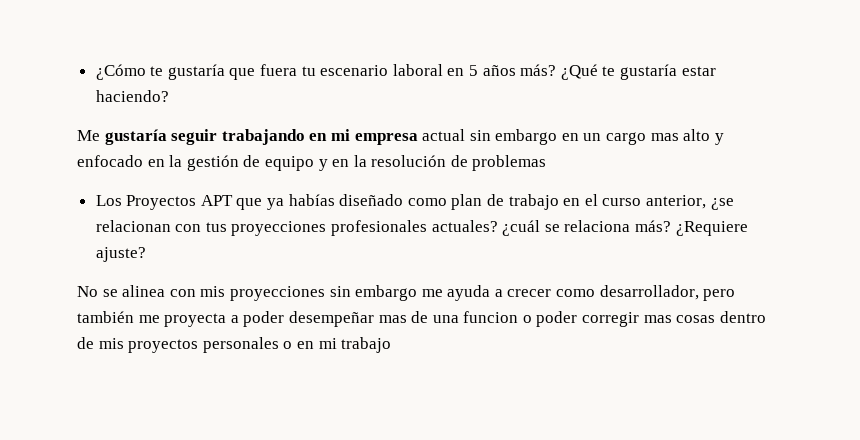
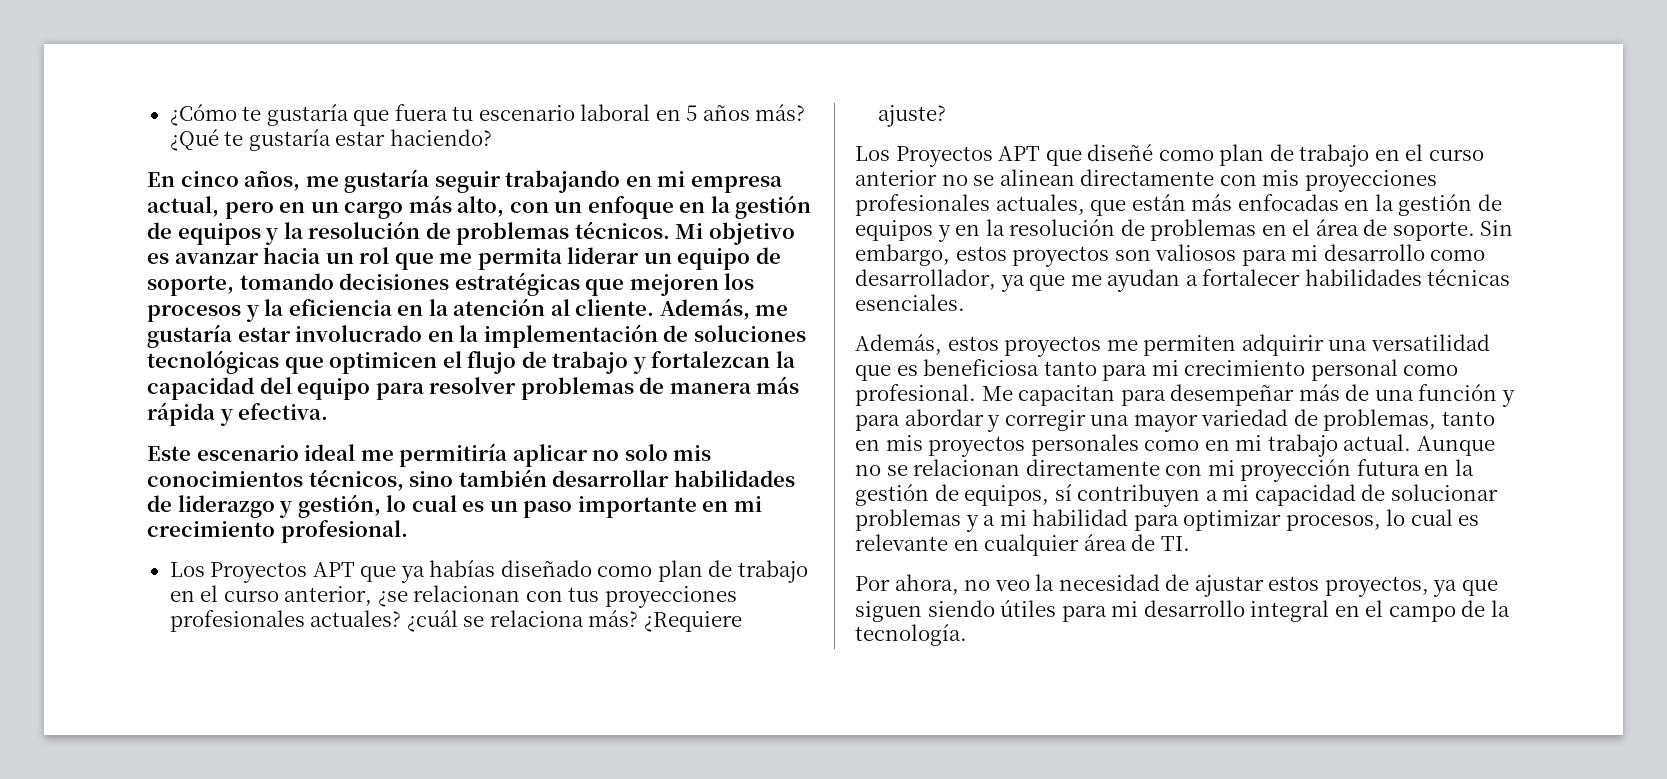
- Me gustaría seguir trabajando en mi empresa actual sin embargo en un cargo mas alto y enfocado en la gestión de equipo y en la resolución de problemas
+ En cinco años, me gustaría seguir trabajando en mi empresa actual, pero en un cargo más alto, con un enfoque en la gestión de equipos y la resolución de problemas técnicos. Mi objetivo es avanzar hacia un rol que me permita liderar un equipo de soporte, tomando decisiones estratégicas que mejoren los procesos y la eficiencia en la atención al cliente. Además, me gustaría estar involucrado en la implementación de soluciones tecnológicas que optimicen el flujo de trabajo y fortalezcan la capacidad del equipo para resolver problemas de manera más rápida y efectiva.
+ Este escenario ideal me permitiría aplicar no solo mis conocimientos técnicos, sino también desarrollar habilidades de liderazgo y gestión, lo cual es un paso importante en mi crecimiento profesional.
- No se alinea con mis proyecciones sin embargo me ayuda a crecer como desarrollador, pero también me proyecta a poder desempeñar mas de una funcion o poder corregir mas cosas dentro de mis proyectos personales o en mi trabajo
+ Los Proyectos APT que diseñé como plan de trabajo en el curso anterior no se alinean directamente con mis proyecciones profesionales actuales, que están más enfocadas en la gestión de equipos y en la resolución de problemas en el área de soporte. Sin embargo, estos proyectos son valiosos para mi desarrollo como desarrollador, ya que me ayudan a fortalecer habilidades técnicas esenciales.
+ Además, estos proyectos me permiten adquirir una versatilidad que es beneficiosa tanto para mi crecimiento personal como profesional. Me capacitan para desempeñar más de una función y para abordar y corregir una mayor variedad de problemas, tanto en mis proyectos personales como en mi trabajo actual. Aunque no se relacionan directamente con mi proyección futura en la gestión de equipos, sí contribuyen a mi capacidad de solucionar problemas y a mi habilidad para optimizar procesos, lo cual es relevante en cualquier área de TI.
+ Por ahora, no veo la necesidad de ajustar estos proyectos, ya que siguen siendo útiles para mi desarrollo integral en el campo de la tecnología.

